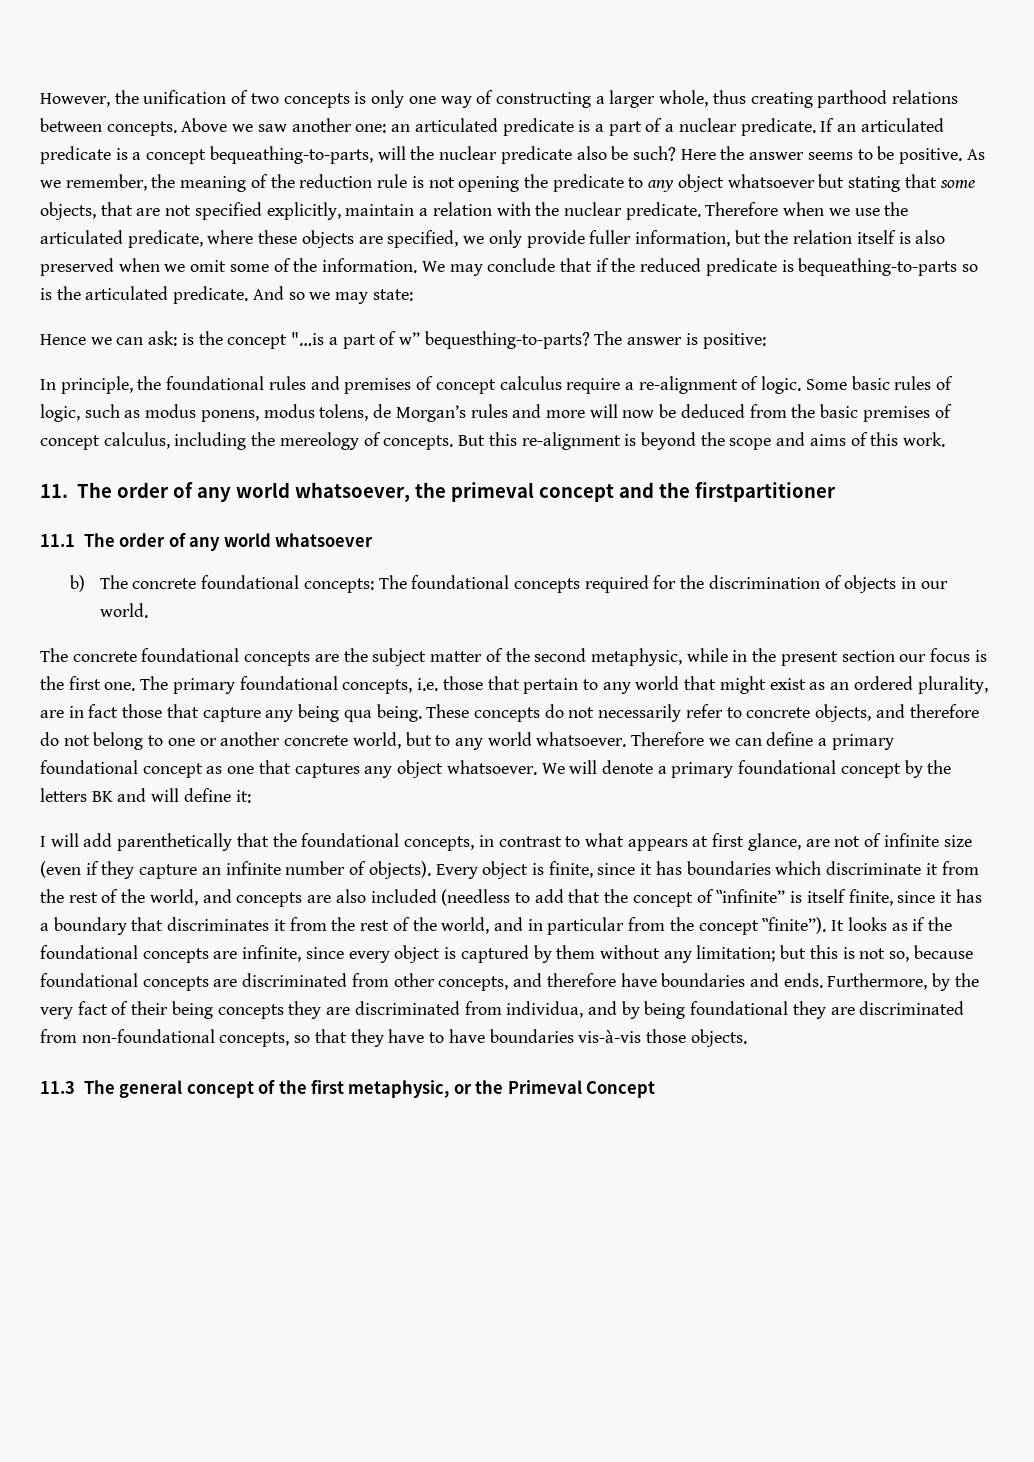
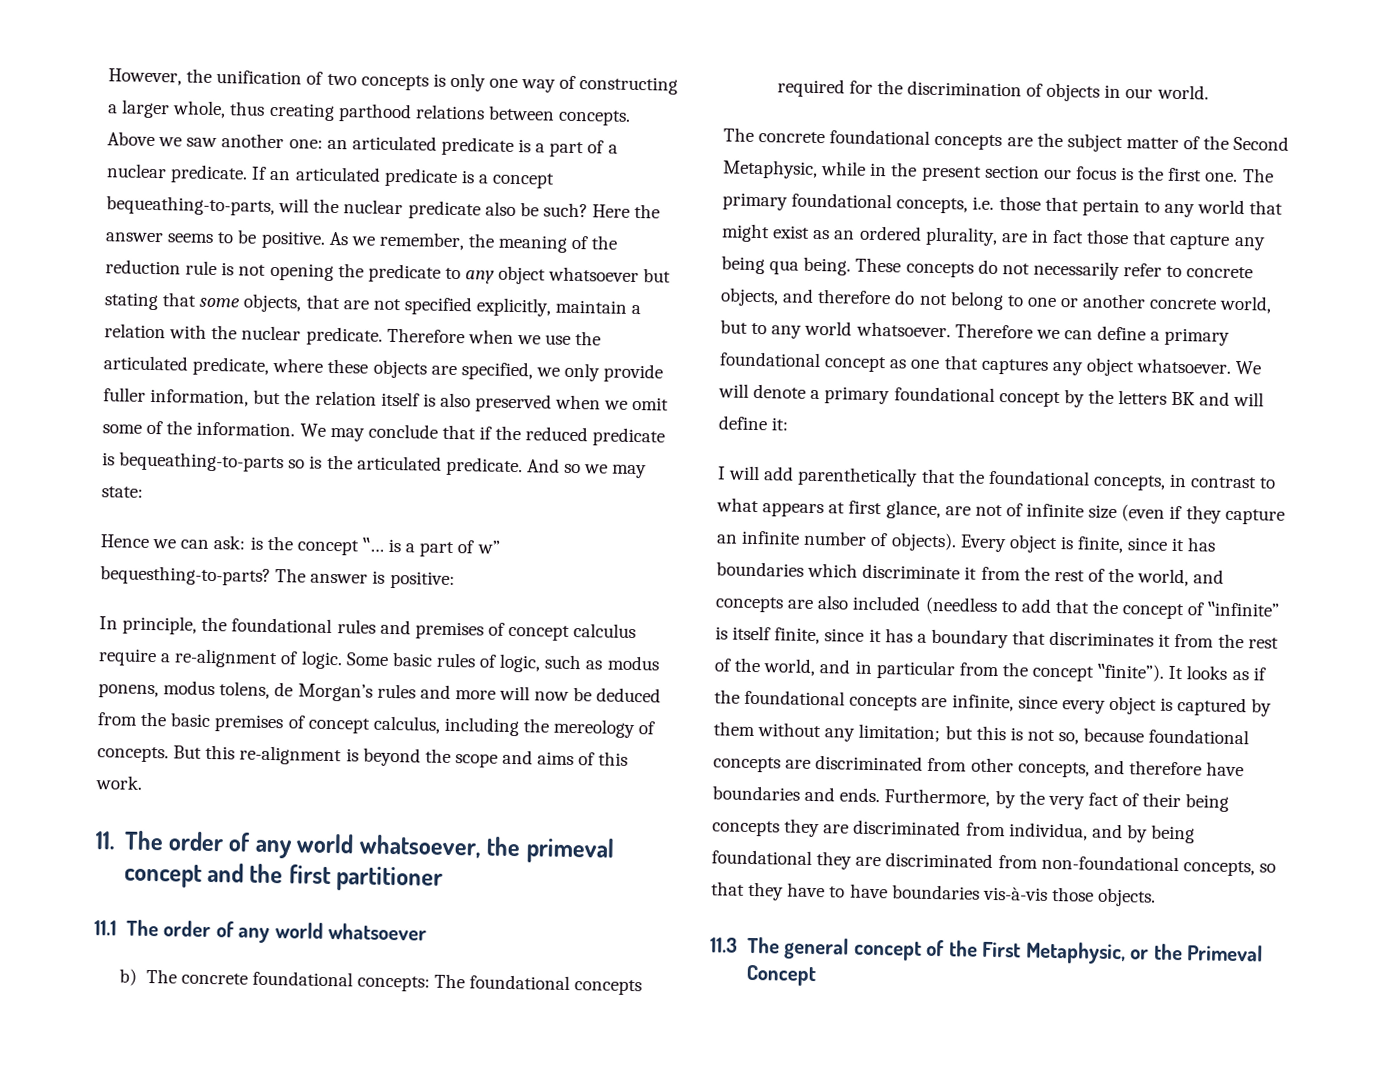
- Hence we can ask: is the concept "…is a part of w” bequesthing-to-parts?
+ Hence we can ask: is the concept ‟… is a part of w” bequesthing-to-parts?
- 11. The order of any world whatsoever, the primeval concept and the firstpartitioner
+ 11. The order of any world whatsoever, the primeval concept and the first partitioner
- The concrete foundational concepts are the subject matter of the second metaphysic, while in the present section our focus is the first one.
+ The concrete foundational concepts are the subject matter of the Second Metaphysic, while in the present section our focus is the first one.
- 11.3 The general concept of the first metaphysic, or the Primeval Concept
+ 11.3 The general concept of the First Metaphysic, or the Primeval Concept

